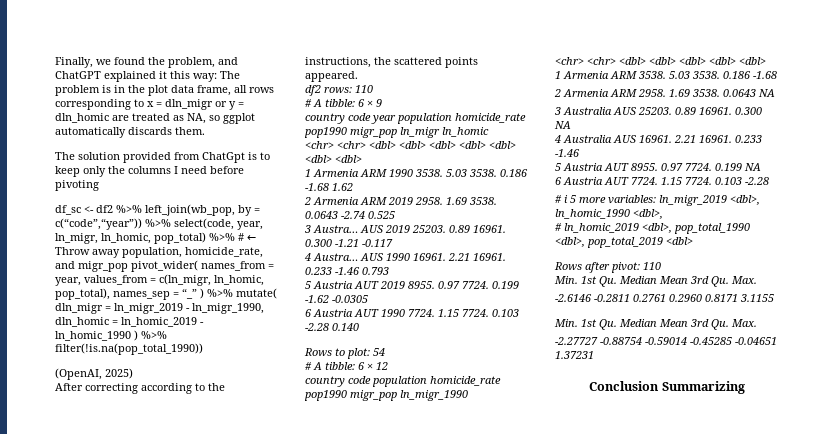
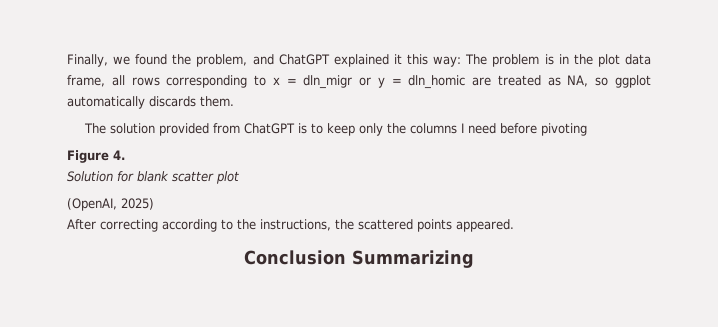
- The solution provided from ChatGpt is to keep only the columns I need before pivoting
+ The solution provided from ChatGPT is to keep only the columns I need before pivoting
- df_sc <- df2 %>% left_join(wb_pop, by = c(“code”,“year”)) %>% select(code, year, ln_migr, ln_homic, pop_total) %>% # ← Throw away population, homicide_rate, and migr_pop pivot_wider( names_from = year, values_from = c(ln_migr, ln_homic, pop_total), names_sep = “_” ) %>% mutate( dln_migr = ln_migr_2019 - ln_migr_1990, dln_homic = ln_homic_2019 - ln_homic_1990 ) %>% filter(!is.na(pop_total_1990))
+ Figure 4.
+ Solution for blank scatter plot
- df2 rows: 110
- # A tibble: 6 × 9
- country code year population homicide_rate pop1990 migr_pop ln_migr ln_homic
- <chr> <chr> <dbl> <dbl> <dbl> <dbl> <dbl> <dbl> <dbl>
- 1 Armenia ARM 1990 3538. 5.03 3538. 0.186 -1.68 1.62
- 2 Armenia ARM 2019 2958. 1.69 3538. 0.0643 -2.74 0.525
- 3 Austra… AUS 2019 25203. 0.89 16961. 0.300 -1.21 -0.117
- 4 Austra… AUS 1990 16961. 2.21 16961. 0.233 -1.46 0.793
- 5 Austria AUT 2019 8955. 0.97 7724. 0.199 -1.62 -0.0305
- 6 Austria AUT 1990 7724. 1.15 7724. 0.103 -2.28 0.140
- Rows to plot: 54
- # A tibble: 6 × 12
- country code population homicide_rate pop1990 migr_pop ln_migr_1990
- <chr> <chr> <dbl> <dbl> <dbl> <dbl> <dbl>
- 1 Armenia ARM 3538. 5.03 3538. 0.186 -1.68
- 2 Armenia ARM 2958. 1.69 3538. 0.0643 NA
- 3 Australia AUS 25203. 0.89 16961. 0.300 NA
- 4 Australia AUS 16961. 2.21 16961. 0.233 -1.46
- 5 Austria AUT 8955. 0.97 7724. 0.199 NA
- 6 Austria AUT 7724. 1.15 7724. 0.103 -2.28
- # ℹ 5 more variables: ln_migr_2019 <dbl>, ln_homic_1990 <dbl>,
- # ln_homic_2019 <dbl>, pop_total_1990 <dbl>, pop_total_2019 <dbl>
- Rows after pivot: 110
- Min. 1st Qu. Median Mean 3rd Qu. Max.
- -2.6146 -0.2811 0.2761 0.2960 0.8171 3.1155
- Min. 1st Qu. Median Mean 3rd Qu. Max.
- -2.27727 -0.88754 -0.59014 -0.45285 -0.04651 1.37231

